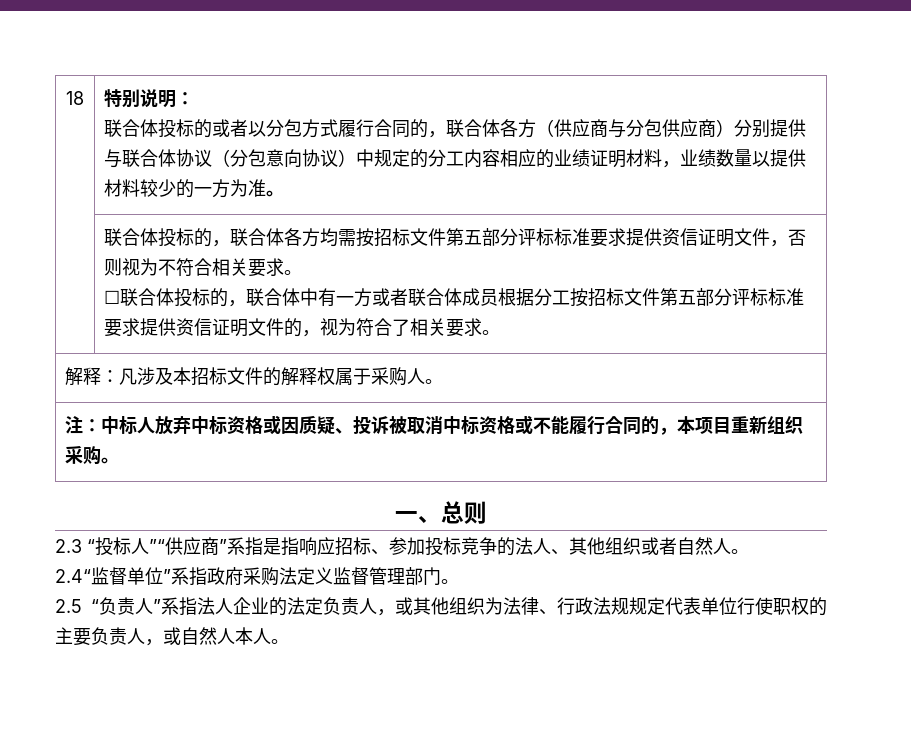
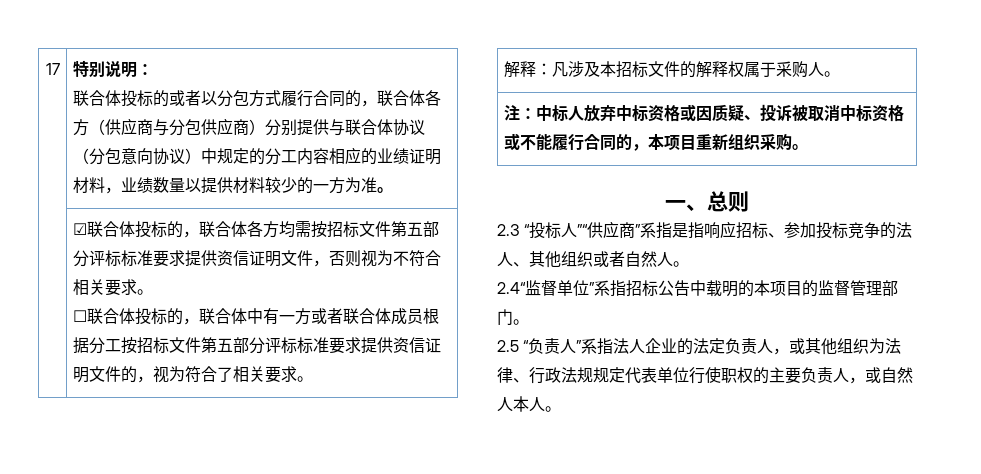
- 18
+ 17
- 联合体投标的，联合体各方均需按招标文件第五部分评标标准要求提供资信证明文件，否则视为不符合相关要求。
+ ☑联合体投标的，联合体各方均需按招标文件第五部分评标标准要求提供资信证明文件，否则视为不符合相关要求。
- 2.4“监督单位”系指政府采购法定义监督管理部门。
+ 2.4“监督单位”系指招标公告中载明的本项目的监督管理部门。

